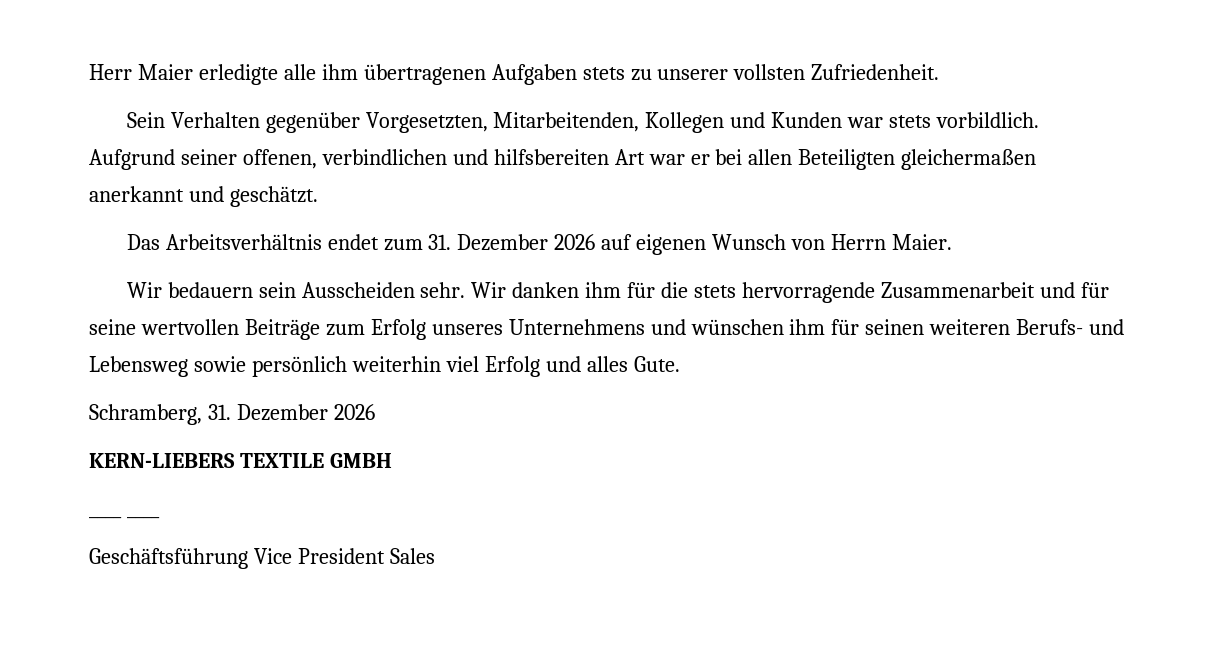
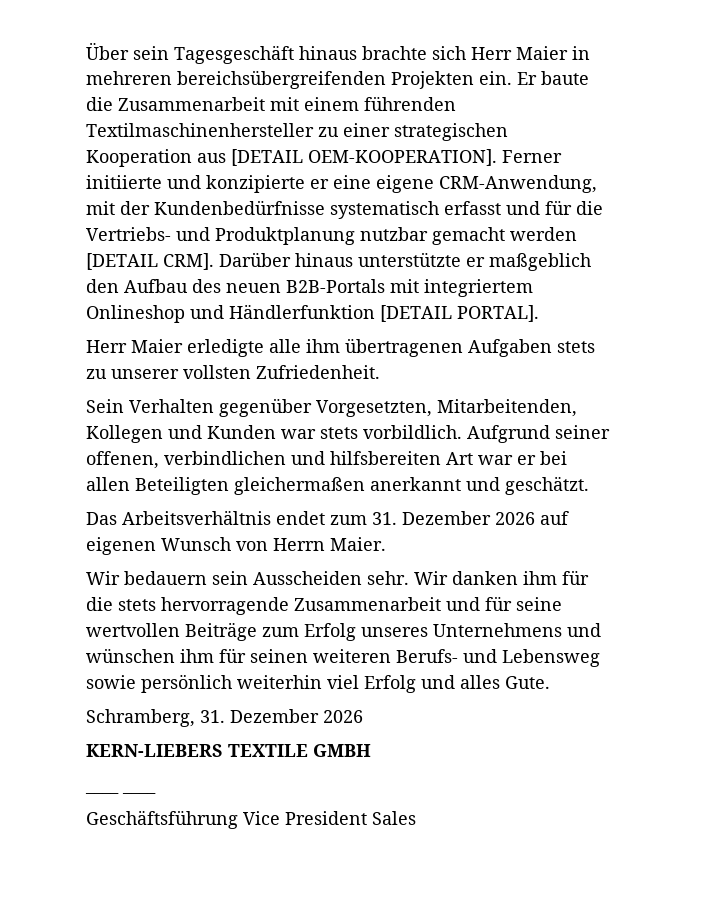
+ Über sein Tagesgeschäft hinaus brachte sich Herr Maier in mehreren bereichsübergreifenden Projekten ein. Er baute die Zusammenarbeit mit einem führenden Textilmaschinenhersteller zu einer strategischen Kooperation aus [DETAIL OEM-KOOPERATION]. Ferner initiierte und konzipierte er eine eigene CRM-Anwendung, mit der Kundenbedürfnisse systematisch erfasst und für die Vertriebs- und Produktplanung nutzbar gemacht werden [DETAIL CRM]. Darüber hinaus unterstützte er maßgeblich den Aufbau des neuen B2B-Portals mit integriertem Onlineshop und Händlerfunktion [DETAIL PORTAL].

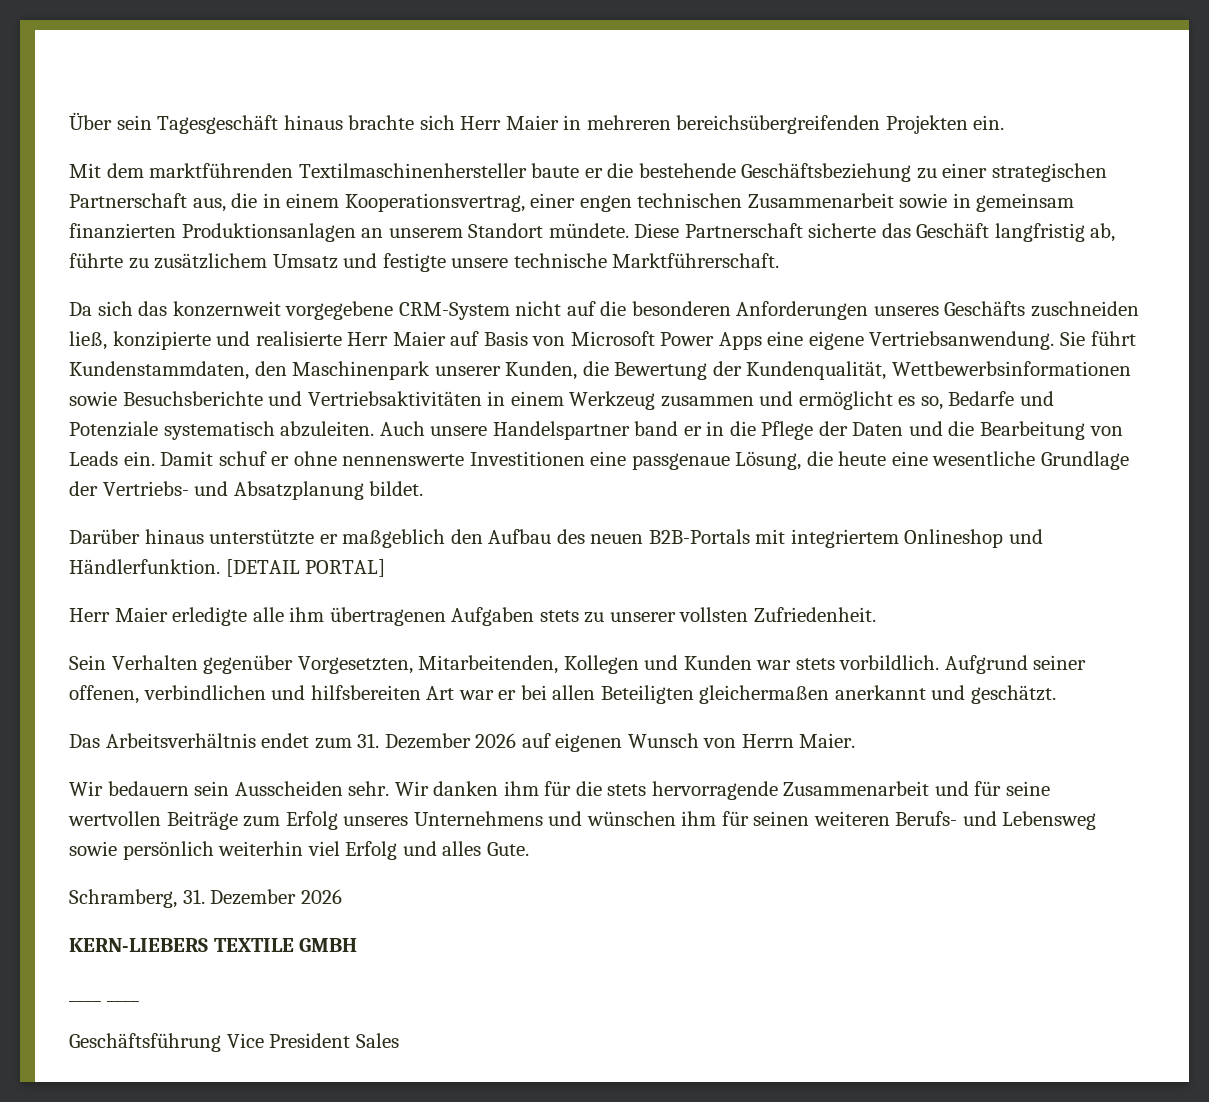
- Über sein Tagesgeschäft hinaus brachte sich Herr Maier in mehreren bereichsübergreifenden Projekten ein. Er baute die Zusammenarbeit mit einem führenden Textilmaschinenhersteller zu einer strategischen Kooperation aus [DETAIL OEM-KOOPERATION]. Ferner initiierte und konzipierte er eine eigene CRM-Anwendung, mit der Kundenbedürfnisse systematisch erfasst und für die Vertriebs- und Produktplanung nutzbar gemacht werden [DETAIL CRM]. Darüber hinaus unterstützte er maßgeblich den Aufbau des neuen B2B-Portals mit integriertem Onlineshop und Händlerfunktion [DETAIL PORTAL].
+ Über sein Tagesgeschäft hinaus brachte sich Herr Maier in mehreren bereichsübergreifenden Projekten ein.
+ Mit dem marktführenden Textilmaschinenhersteller baute er die bestehende Geschäftsbeziehung zu einer strategischen Partnerschaft aus, die in einem Kooperationsvertrag, einer engen technischen Zusammenarbeit sowie in gemeinsam finanzierten Produktionsanlagen an unserem Standort mündete. Diese Partnerschaft sicherte das Geschäft langfristig ab, führte zu zusätzlichem Umsatz und festigte unsere technische Marktführerschaft.
+ Da sich das konzernweit vorgegebene CRM-System nicht auf die besonderen Anforderungen unseres Geschäfts zuschneiden ließ, konzipierte und realisierte Herr Maier auf Basis von Microsoft Power Apps eine eigene Vertriebsanwendung. Sie führt Kundenstammdaten, den Maschinenpark unserer Kunden, die Bewertung der Kundenqualität, Wettbewerbsinformationen sowie Besuchsberichte und Vertriebsaktivitäten in einem Werkzeug zusammen und ermöglicht es so, Bedarfe und Potenziale systematisch abzuleiten. Auch unsere Handelspartner band er in die Pflege der Daten und die Bearbeitung von Leads ein. Damit schuf er ohne nennenswerte Investitionen eine passgenaue Lösung, die heute eine wesentliche Grundlage der Vertriebs- und Absatzplanung bildet.
+ Darüber hinaus unterstützte er maßgeblich den Aufbau des neuen B2B-Portals mit integriertem Onlineshop und Händlerfunktion. [DETAIL PORTAL]

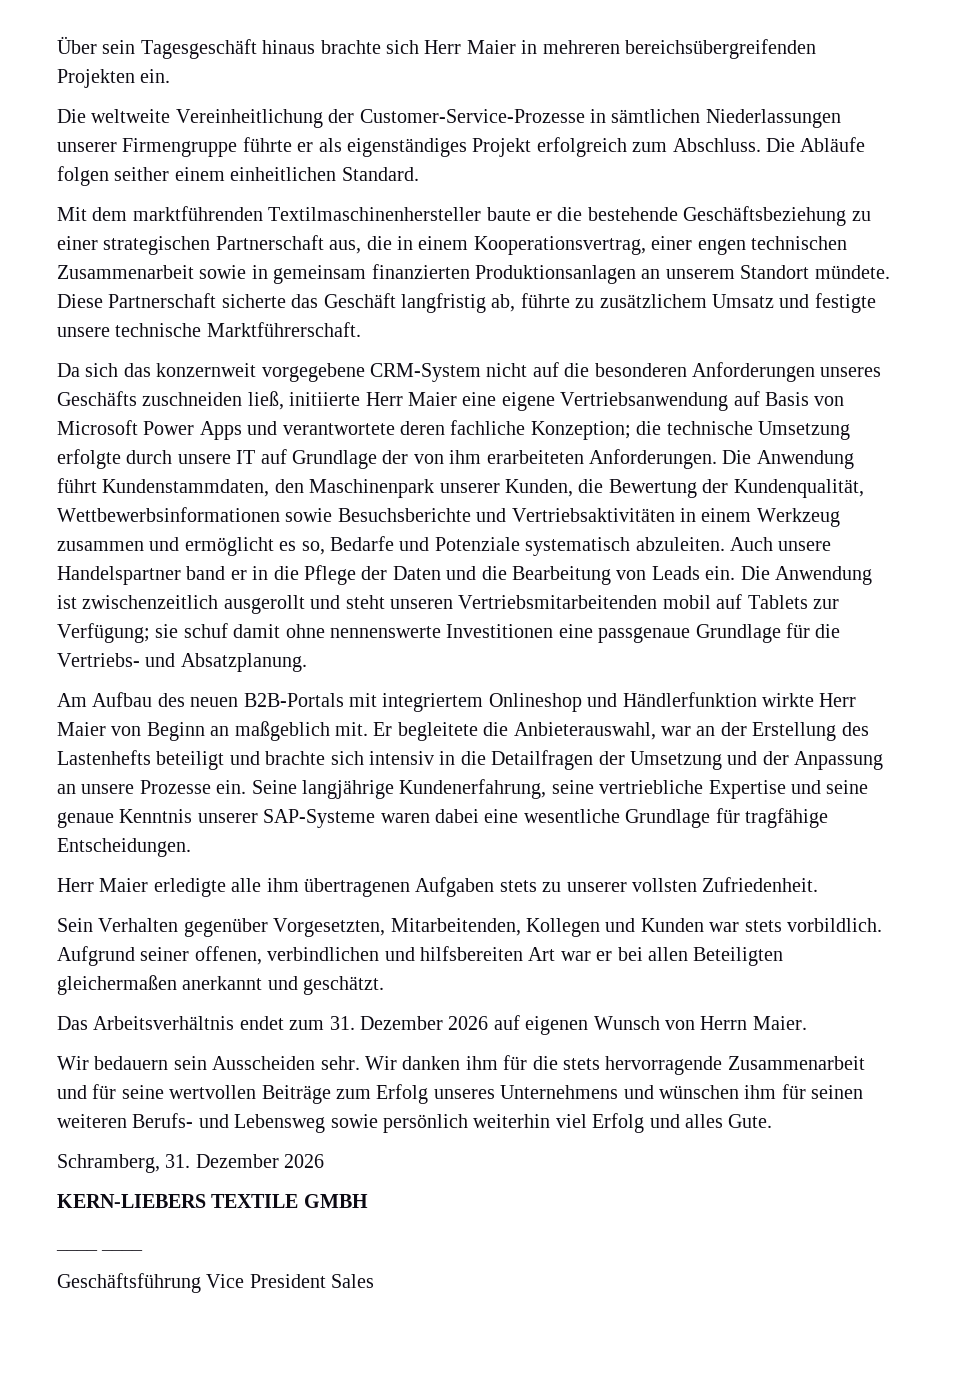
+ Die weltweite Vereinheitlichung der Customer-Service-Prozesse in sämtlichen Niederlassungen unserer Firmengruppe führte er als eigenständiges Projekt erfolgreich zum Abschluss. Die Abläufe folgen seither einem einheitlichen Standard.
- Da sich das konzernweit vorgegebene CRM-System nicht auf die besonderen Anforderungen unseres Geschäfts zuschneiden ließ, konzipierte und realisierte Herr Maier auf Basis von Microsoft Power Apps eine eigene Vertriebsanwendung. Sie führt Kundenstammdaten, den Maschinenpark unserer Kunden, die Bewertung der Kundenqualität, Wettbewerbsinformationen sowie Besuchsberichte und Vertriebsaktivitäten in einem Werkzeug zusammen und ermöglicht es so, Bedarfe und Potenziale systematisch abzuleiten.
+ Da sich das konzernweit vorgegebene CRM-System nicht auf die besonderen Anforderungen unseres Geschäfts zuschneiden ließ, initiierte Herr Maier eine eigene Vertriebsanwendung auf Basis von Microsoft Power Apps und verantwortete deren fachliche Konzeption; die technische Umsetzung erfolgte durch unsere IT auf Grundlage der von ihm erarbeiteten Anforderungen. Die Anwendung führt Kundenstammdaten, den Maschinenpark unserer Kunden, die Bewertung der Kundenqualität, Wettbewerbsinformationen sowie Besuchsberichte und Vertriebsaktivitäten in einem Werkzeug zusammen und ermöglicht es so, Bedarfe und Potenziale systematisch abzuleiten.
- Damit schuf er ohne nennenswerte Investitionen eine passgenaue Lösung, die heute eine wesentliche Grundlage der Vertriebs- und Absatzplanung bildet.
- Darüber hinaus unterstützte er maßgeblich den Aufbau des neuen B2B-Portals mit integriertem Onlineshop und Händlerfunktion. [DETAIL PORTAL]
+ Die Anwendung ist zwischenzeitlich ausgerollt und steht unseren Vertriebsmitarbeitenden mobil auf Tablets zur Verfügung; sie schuf damit ohne nennenswerte Investitionen eine passgenaue Grundlage für die Vertriebs- und Absatzplanung.
+ Am Aufbau des neuen B2B-Portals mit integriertem Onlineshop und Händlerfunktion wirkte Herr Maier von Beginn an maßgeblich mit. Er begleitete die Anbieterauswahl, war an der Erstellung des Lastenhefts beteiligt und brachte sich intensiv in die Detailfragen der Umsetzung und der Anpassung an unsere Prozesse ein. Seine langjährige Kundenerfahrung, seine vertriebliche Expertise und seine genaue Kenntnis unserer SAP-Systeme waren dabei eine wesentliche Grundlage für tragfähige Entscheidungen.

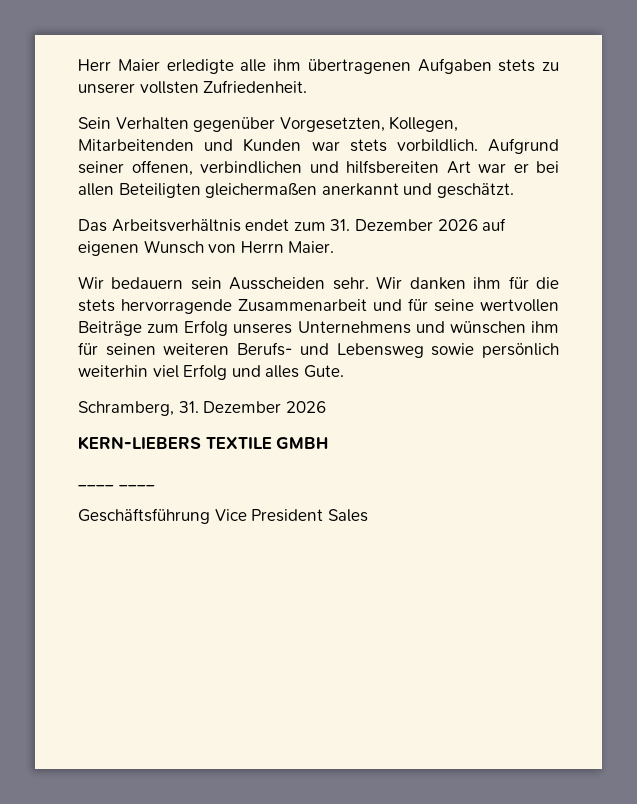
- Über sein Tagesgeschäft hinaus brachte sich Herr Maier in mehreren bereichsübergreifenden Projekten ein.
- Die weltweite Vereinheitlichung der Customer-Service-Prozesse in sämtlichen Niederlassungen unserer Firmengruppe führte er als eigenständiges Projekt erfolgreich zum Abschluss. Die Abläufe folgen seither einem einheitlichen Standard.
- Mit dem marktführenden Textilmaschinenhersteller baute er die bestehende Geschäftsbeziehung zu einer strategischen Partnerschaft aus, die in einem Kooperationsvertrag, einer engen technischen Zusammenarbeit sowie in gemeinsam finanzierten Produktionsanlagen an unserem Standort mündete. Diese Partnerschaft sicherte das Geschäft langfristig ab, führte zu zusätzlichem Umsatz und festigte unsere technische Marktführerschaft.
- Da sich das konzernweit vorgegebene CRM-System nicht auf die besonderen Anforderungen unseres Geschäfts zuschneiden ließ, initiierte Herr Maier eine eigene Vertriebsanwendung auf Basis von Microsoft Power Apps und verantwortete deren fachliche Konzeption; die technische Umsetzung erfolgte durch unsere IT auf Grundlage der von ihm erarbeiteten Anforderungen. Die Anwendung führt Kundenstammdaten, den Maschinenpark unserer Kunden, die Bewertung der Kundenqualität, Wettbewerbsinformationen sowie Besuchsberichte und Vertriebsaktivitäten in einem Werkzeug zusammen und ermöglicht es so, Bedarfe und Potenziale systematisch abzuleiten. Auch unsere Handelspartner band er in die Pflege der Daten und die Bearbeitung von Leads ein. Die Anwendung ist zwischenzeitlich ausgerollt und steht unseren Vertriebsmitarbeitenden mobil auf Tablets zur Verfügung; sie schuf damit ohne nennenswerte Investitionen eine passgenaue Grundlage für die Vertriebs- und Absatzplanung.
- Am Aufbau des neuen B2B-Portals mit integriertem Onlineshop und Händlerfunktion wirkte Herr Maier von Beginn an maßgeblich mit. Er begleitete die Anbieterauswahl, war an der Erstellung des Lastenhefts beteiligt und brachte sich intensiv in die Detailfragen der Umsetzung und der Anpassung an unsere Prozesse ein. Seine langjährige Kundenerfahrung, seine vertriebliche Expertise und seine genaue Kenntnis unserer SAP-Systeme waren dabei eine wesentliche Grundlage für tragfähige Entscheidungen.
- Sein Verhalten gegenüber Vorgesetzten, Mitarbeitenden, Kollegen und Kunden war stets vorbildlich.
+ Sein Verhalten gegenüber Vorgesetzten, Kollegen, Mitarbeitenden und Kunden war stets vorbildlich.

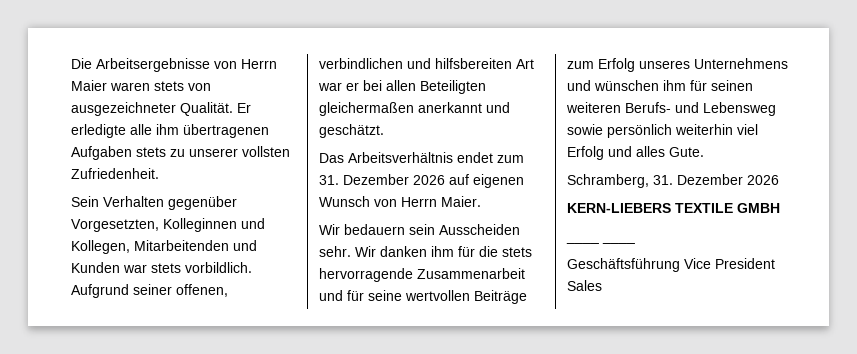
- Herr Maier erledigte alle ihm übertragenen Aufgaben stets zu unserer vollsten Zufriedenheit.
+ Die Arbeitsergebnisse von Herrn Maier waren stets von ausgezeichneter Qualität. Er erledigte alle ihm übertragenen Aufgaben stets zu unserer vollsten Zufriedenheit.
- Sein Verhalten gegenüber Vorgesetzten, Kollegen, Mitarbeitenden und Kunden war stets vorbildlich.
+ Sein Verhalten gegenüber Vorgesetzten, Kolleginnen und Kollegen, Mitarbeitenden und Kunden war stets vorbildlich.

